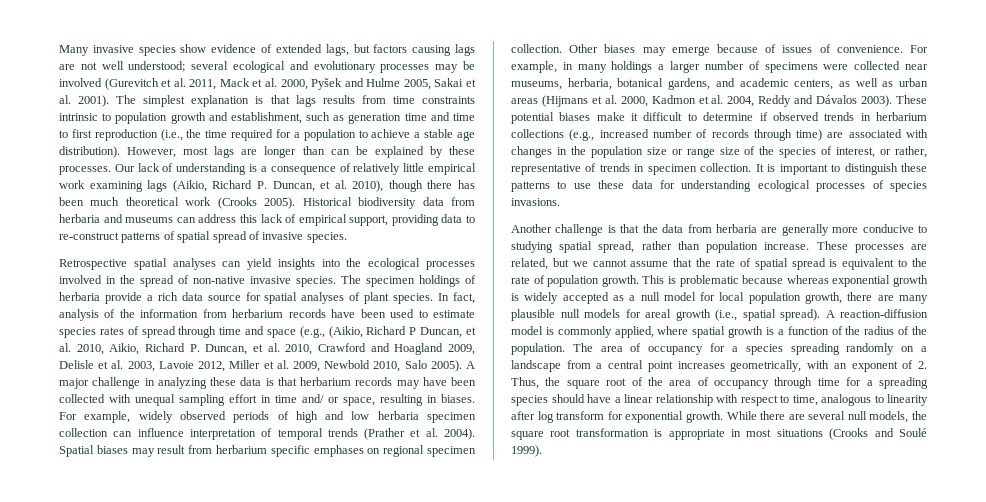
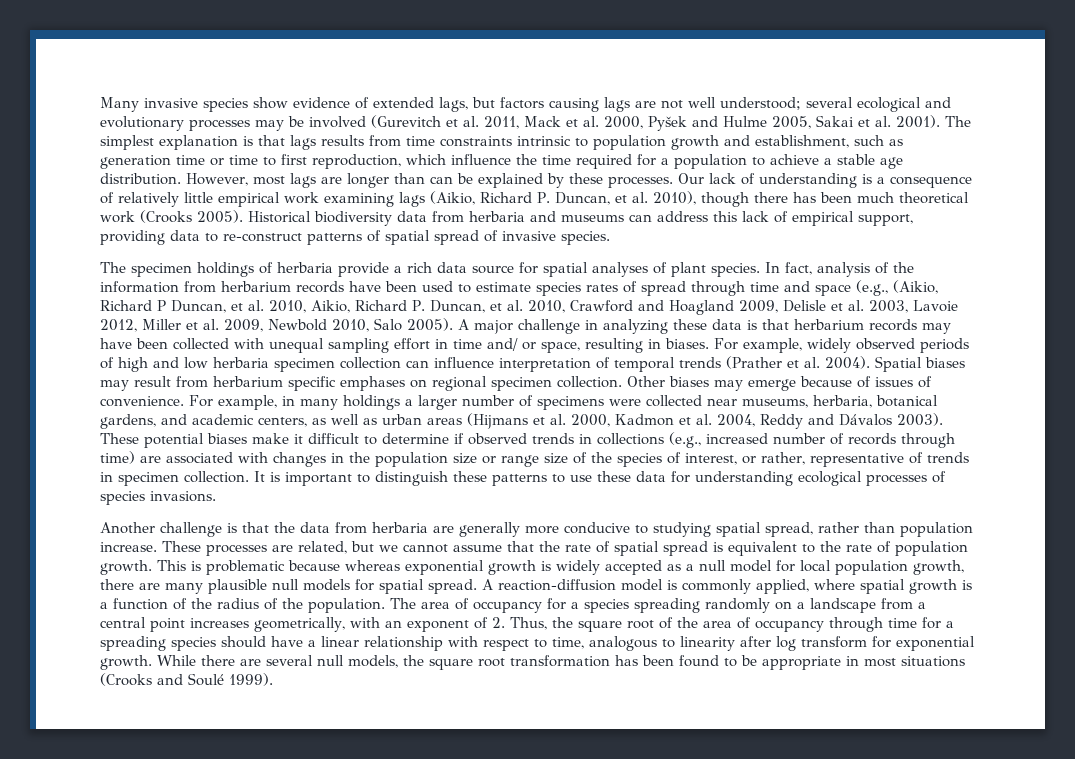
- The simplest explanation is that lags results from time constraints intrinsic to population growth and establishment, such as generation time and time to first reproduction (i.e., the time required for a population to achieve a stable age distribution).
+ The simplest explanation is that lags results from time constraints intrinsic to population growth and establishment, such as generation time or time to first reproduction, which influence the time required for a population to achieve a stable age distribution.
- Retrospective spatial analyses can yield insights into the ecological processes involved in the spread of non-native invasive species.
- These potential biases make it difficult to determine if observed trends in herbarium collections (e.g., increased number of records through time) are associated with changes in the population size or range size of the species of interest, or rather, representative of trends in specimen collection.
+ These potential biases make it difficult to determine if observed trends in collections (e.g., increased number of records through time) are associated with changes in the population size or range size of the species of interest, or rather, representative of trends in specimen collection.
- This is problematic because whereas exponential growth is widely accepted as a null model for local population growth, there are many plausible null models for areal growth (i.e., spatial spread).
+ This is problematic because whereas exponential growth is widely accepted as a null model for local population growth, there are many plausible null models for spatial spread.
- While there are several null models, the square root transformation is appropriate in most situations (Crooks and Soulé 1999).
+ While there are several null models, the square root transformation has been found to be appropriate in most situations (Crooks and Soulé 1999).

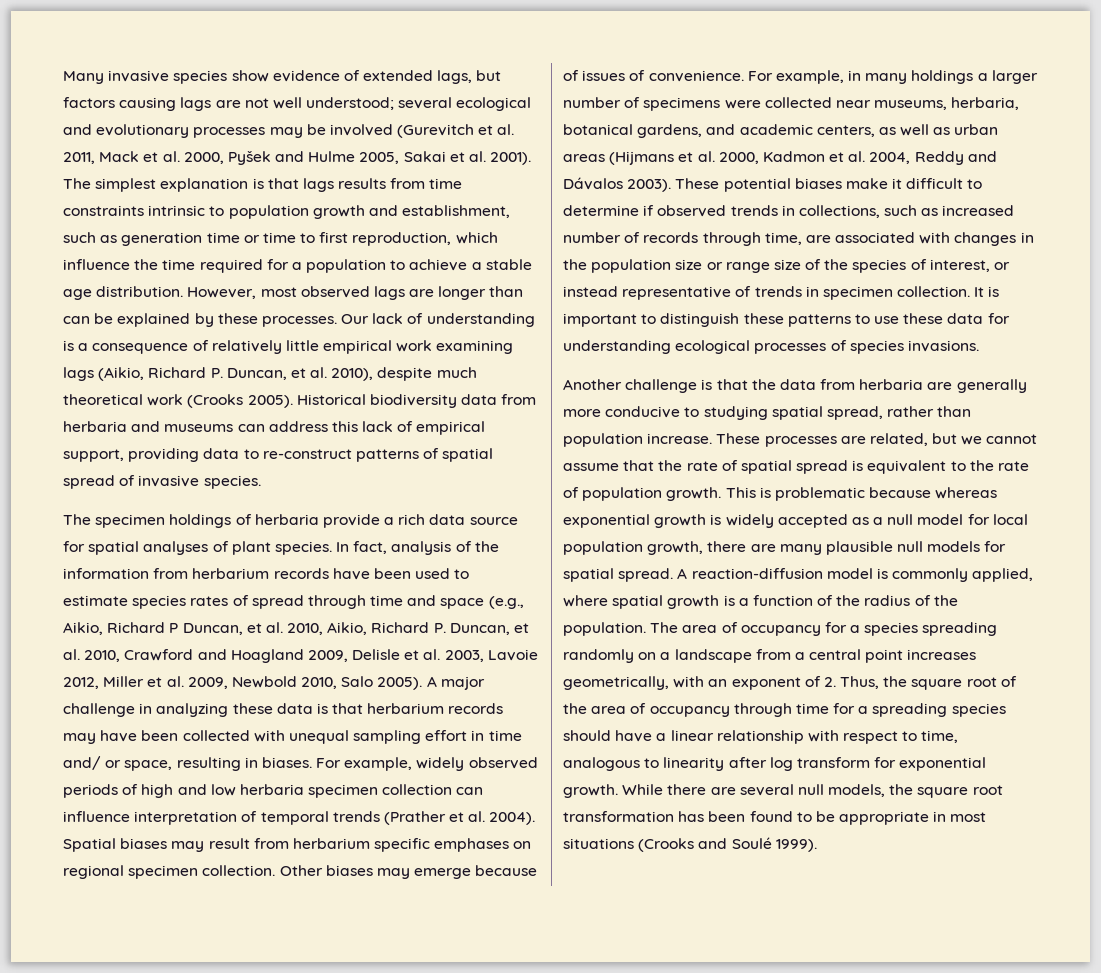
- However, most lags are longer than can be explained by these processes.
+ However, most observed lags are longer than can be explained by these processes.
- Our lack of understanding is a consequence of relatively little empirical work examining lags (Aikio, Richard P. Duncan, et al. 2010), though there has been much theoretical work (Crooks 2005).
+ Our lack of understanding is a consequence of relatively little empirical work examining lags (Aikio, Richard P. Duncan, et al. 2010), despite much theoretical work (Crooks 2005).
- In fact, analysis of the information from herbarium records have been used to estimate species rates of spread through time and space (e.g., (Aikio, Richard P Duncan, et al. 2010, Aikio, Richard P. Duncan, et al. 2010, Crawford and Hoagland 2009, Delisle et al. 2003, Lavoie 2012, Miller et al. 2009, Newbold 2010, Salo 2005).
+ In fact, analysis of the information from herbarium records have been used to estimate species rates of spread through time and space (e.g., Aikio, Richard P Duncan, et al. 2010, Aikio, Richard P. Duncan, et al. 2010, Crawford and Hoagland 2009, Delisle et al. 2003, Lavoie 2012, Miller et al. 2009, Newbold 2010, Salo 2005).
- These potential biases make it difficult to determine if observed trends in collections (e.g., increased number of records through time) are associated with changes in the population size or range size of the species of interest, or rather, representative of trends in specimen collection.
+ These potential biases make it difficult to determine if observed trends in collections, such as increased number of records through time, are associated with changes in the population size or range size of the species of interest, or instead representative of trends in specimen collection.

